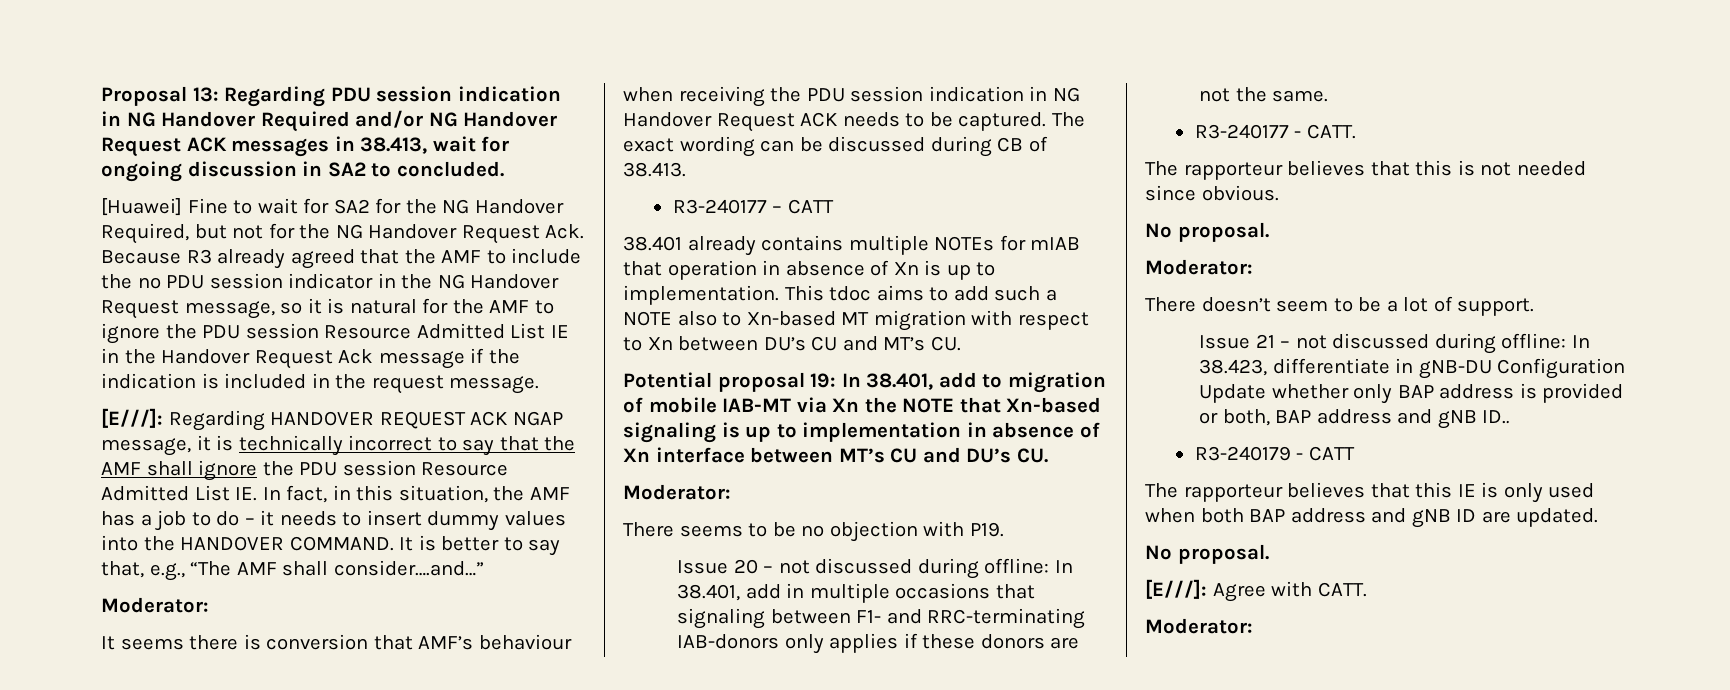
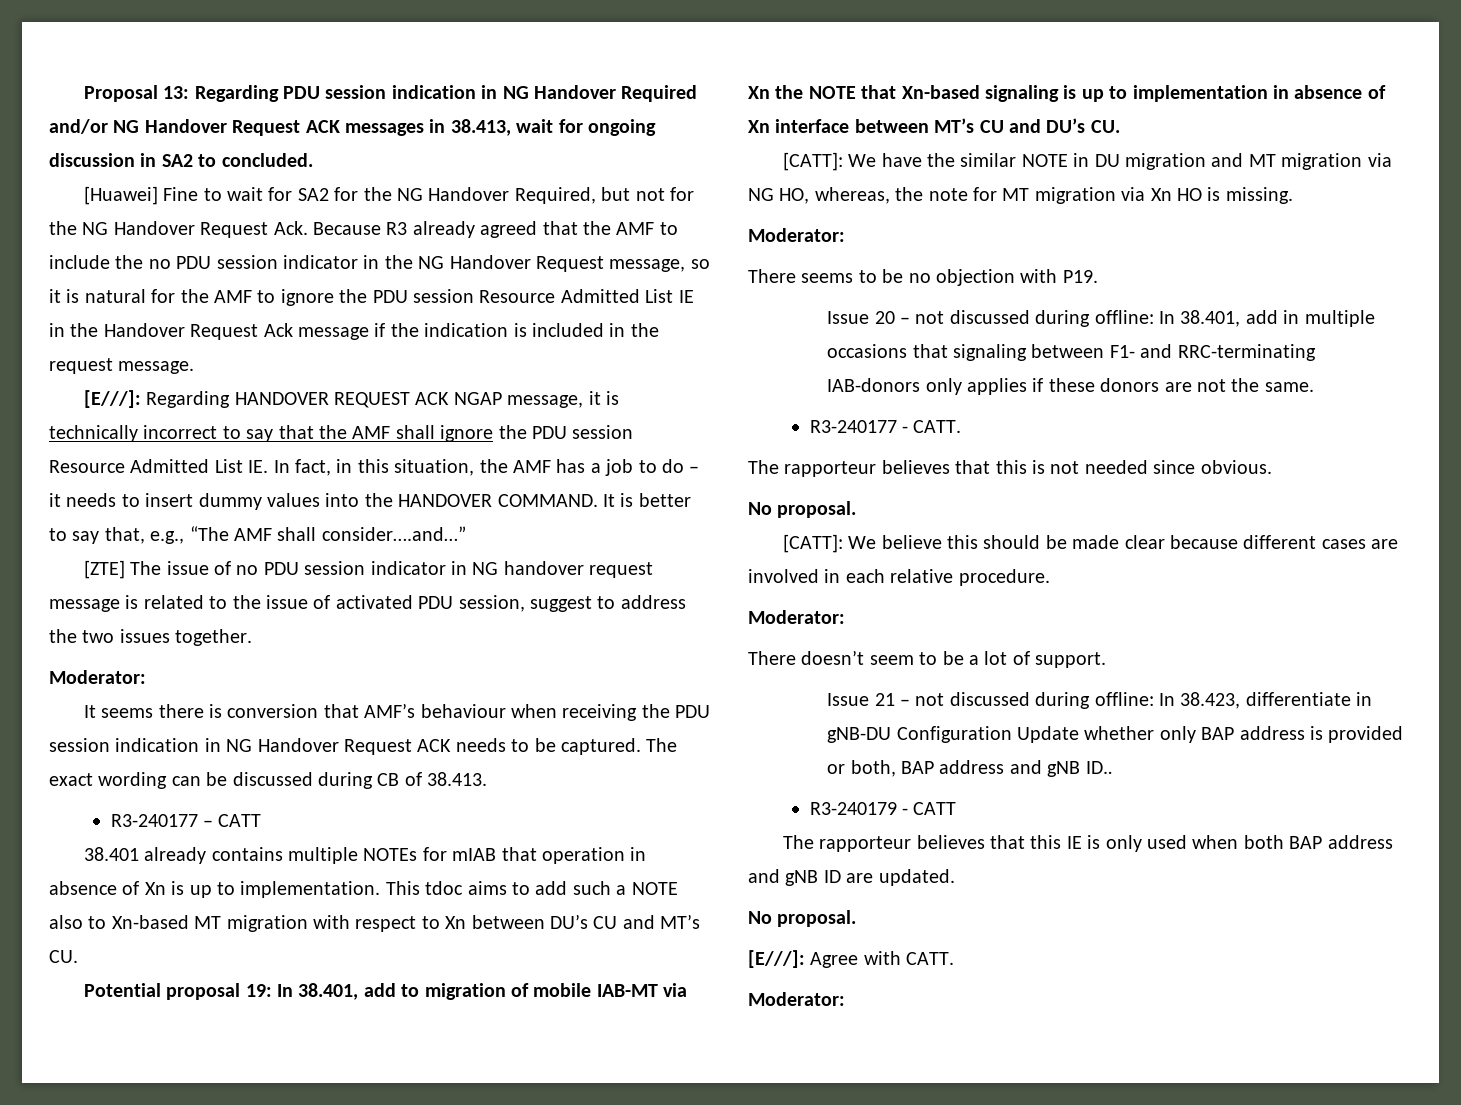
+ [ZTE] The issue of no PDU session indicator in NG handover request message is related to the issue of activated PDU session, suggest to address the two issues together.
+ [CATT]: We have the similar NOTE in DU migration and MT migration via NG HO, whereas, the note for MT migration via Xn HO is missing.
+ [CATT]: We believe this should be made clear because different cases are involved in each relative procedure.

